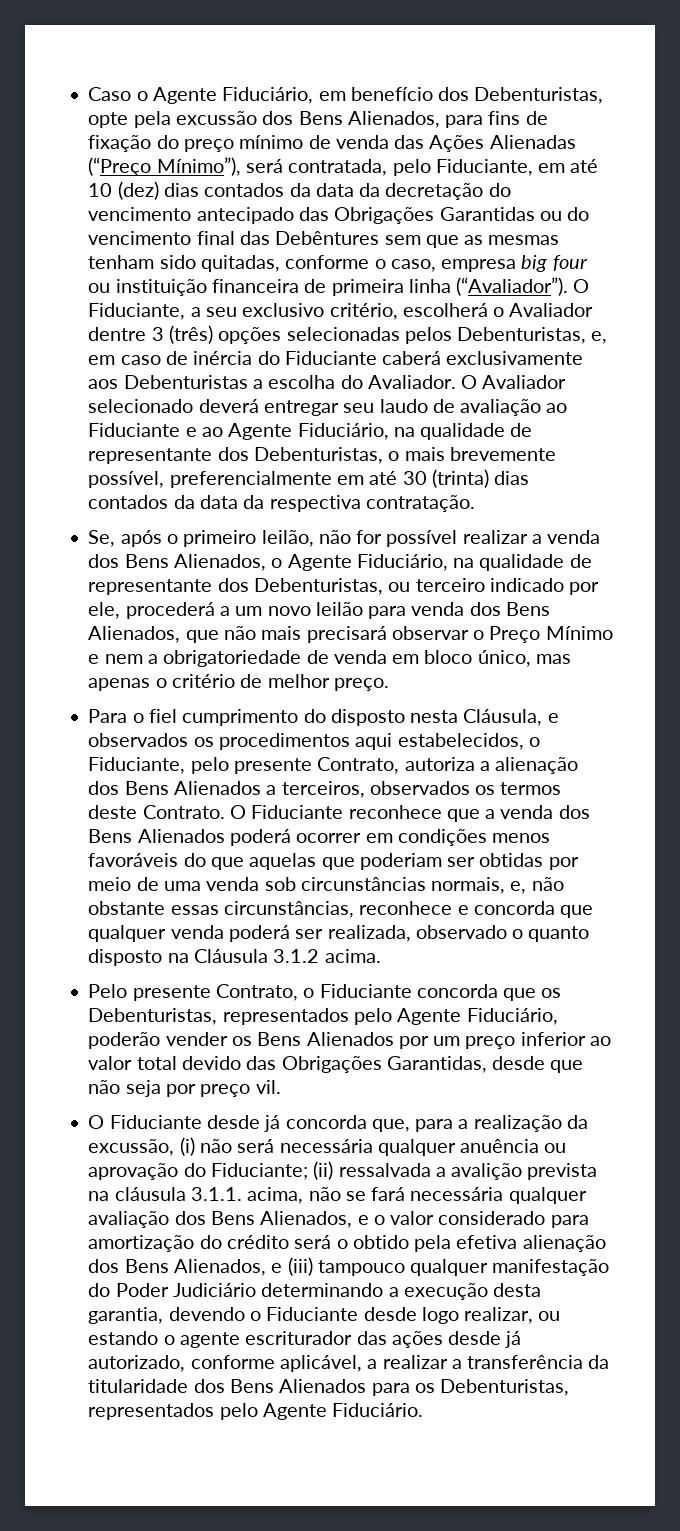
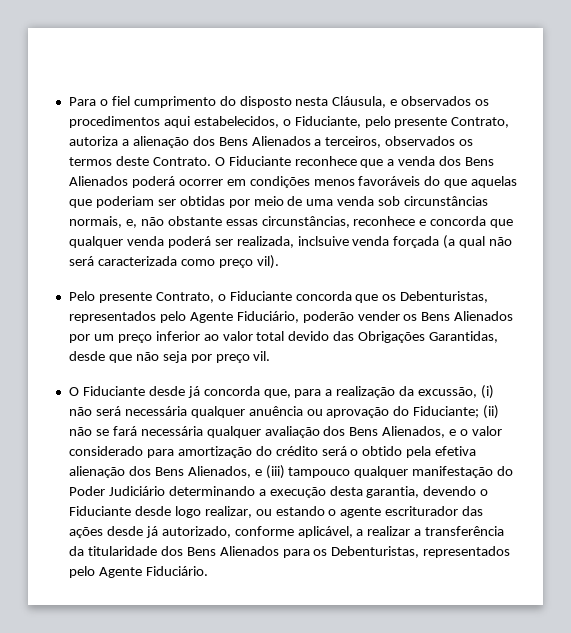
- Caso o Agente Fiduciário, em benefício dos Debenturistas, opte pela excussão dos Bens Alienados, para fins de fixação do preço mínimo de venda das Ações Alienadas (“Preço Mínimo”), será contratada, pelo Fiduciante, em até 10 (dez) dias contados da data da decretação do vencimento antecipado das Obrigações Garantidas ou do vencimento final das Debêntures sem que as mesmas tenham sido quitadas, conforme o caso, empresa big four ou instituição financeira de primeira linha (“Avaliador”). O Fiduciante, a seu exclusivo critério, escolherá o Avaliador dentre 3 (três) opções selecionadas pelos Debenturistas, e, em caso de inércia do Fiduciante caberá exclusivamente aos Debenturistas a escolha do Avaliador. O Avaliador selecionado deverá entregar seu laudo de avaliação ao Fiduciante e ao Agente Fiduciário, na qualidade de representante dos Debenturistas, o mais brevemente possível, preferencialmente em até 30 (trinta) dias contados da data da respectiva contratação.
- Se, após o primeiro leilão, não for possível realizar a venda dos Bens Alienados, o Agente Fiduciário, na qualidade de representante dos Debenturistas, ou terceiro indicado por ele, procederá a um novo leilão para venda dos Bens Alienados, que não mais precisará observar o Preço Mínimo e nem a obrigatoriedade de venda em bloco único, mas apenas o critério de melhor preço.
- O Fiduciante reconhece que a venda dos Bens Alienados poderá ocorrer em condições menos favoráveis do que aquelas que poderiam ser obtidas por meio de uma venda sob circunstâncias normais, e, não obstante essas circunstâncias, reconhece e concorda que qualquer venda poderá ser realizada, observado o quanto disposto na Cláusula 3.1.2 acima.
+ O Fiduciante reconhece que a venda dos Bens Alienados poderá ocorrer em condições menos favoráveis do que aquelas que poderiam ser obtidas por meio de uma venda sob circunstâncias normais, e, não obstante essas circunstâncias, reconhece e concorda que qualquer venda poderá ser realizada, inclsuive venda forçada (a qual não será caracterizada como preço vil).
- (ii) ressalvada a avalição prevista na cláusula 3.1.1. acima, não se fará necessária qualquer avaliação dos Bens Alienados, e o valor considerado para amortização do crédito será o obtido pela efetiva alienação dos Bens Alienados, e (iii) tampouco qualquer manifestação do Poder Judiciário determinando a execução desta garantia, devendo o Fiduciante desde logo realizar, ou estando o agente escriturador das ações desde já autorizado, conforme aplicável, a realizar a transferência da titularidade dos Bens Alienados para os Debenturistas, representados pelo Agente Fiduciário.
+ (ii) não se fará necessária qualquer avaliação dos Bens Alienados, e o valor considerado para amortização do crédito será o obtido pela efetiva alienação dos Bens Alienados, e (iii) tampouco qualquer manifestação do Poder Judiciário determinando a execução desta garantia, devendo o Fiduciante desde logo realizar, ou estando o agente escriturador das ações desde já autorizado, conforme aplicável, a realizar a transferência da titularidade dos Bens Alienados para os Debenturistas, representados pelo Agente Fiduciário.

